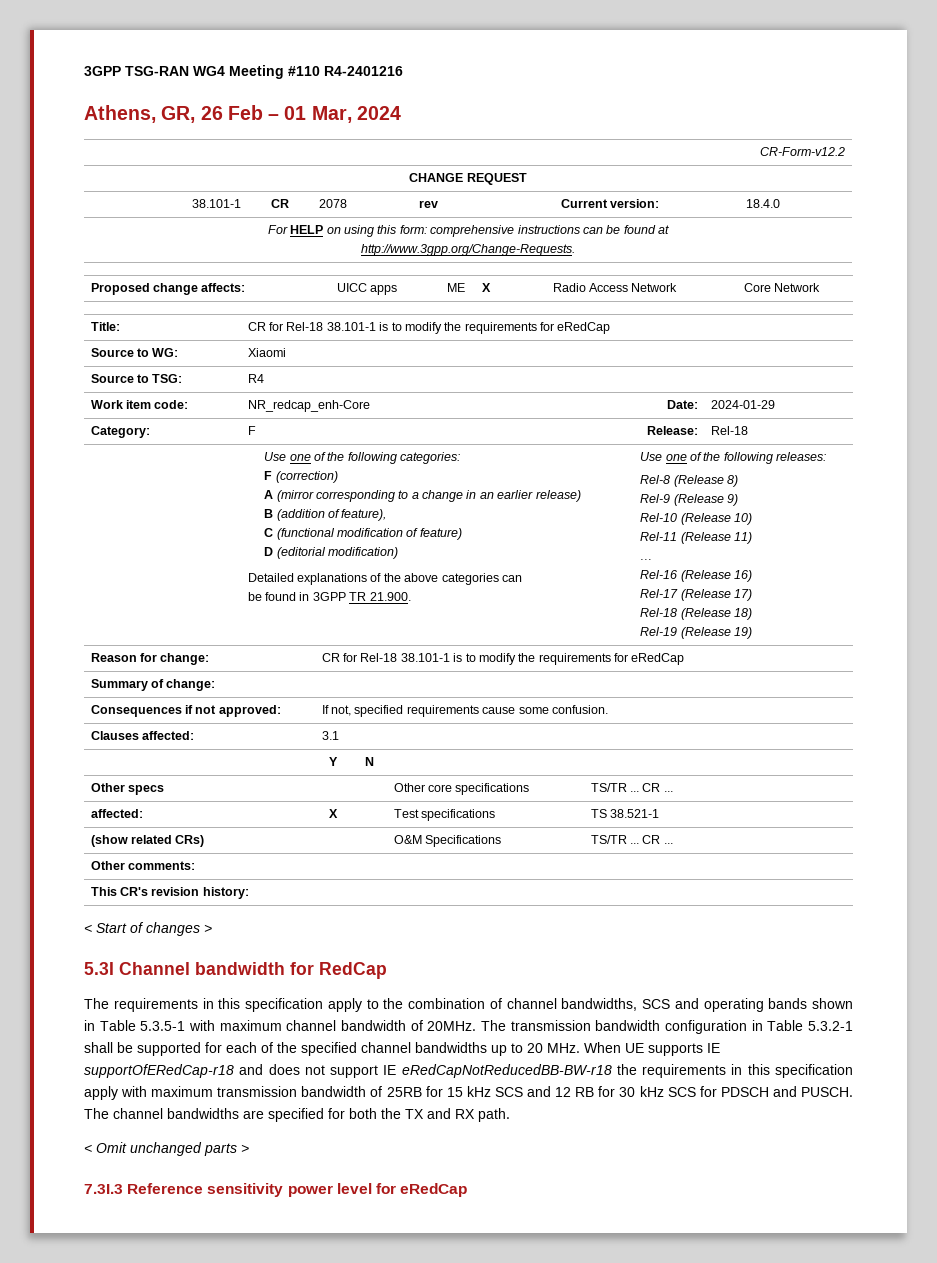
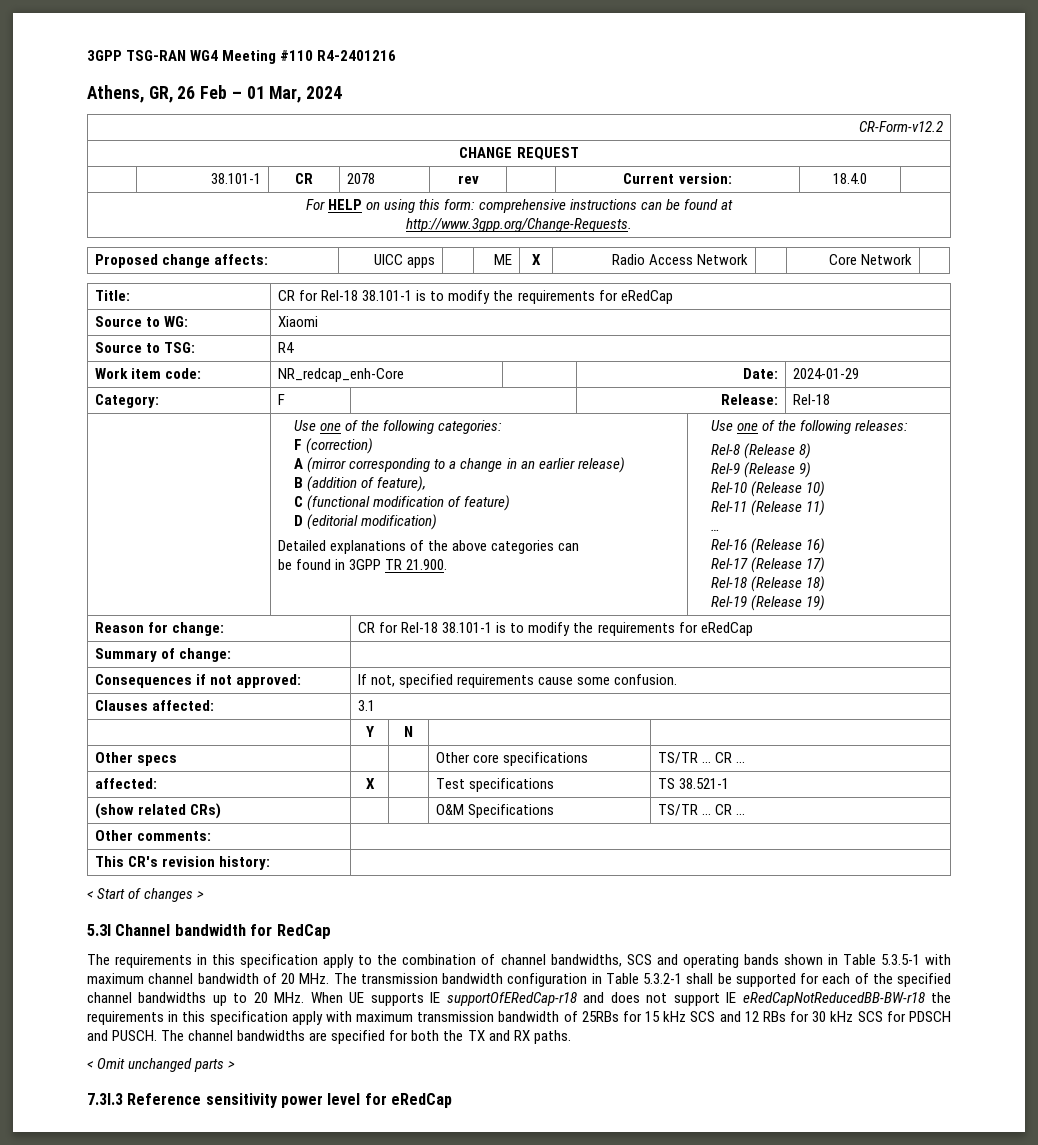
- The requirements in this specification apply to the combination of channel bandwidths, SCS and operating bands shown in Table 5.3.5-1 with maximum channel bandwidth of 20MHz. The transmission bandwidth configuration in Table 5.3.2-1 shall be supported for each of the specified channel bandwidths up to 20 MHz. When UE supports IE supportOfERedCap-r18 and does not support IE eRedCapNotReducedBB-BW-r18 the requirements in this specification apply with maximum transmission bandwidth of 25RB for 15 kHz SCS and 12 RB for 30 kHz SCS for PDSCH and PUSCH.
+ The requirements in this specification apply to the combination of channel bandwidths, SCS and operating bands shown in Table 5.3.5-1 with maximum channel bandwidth of 20 MHz. The transmission bandwidth configuration in Table 5.3.2-1 shall be supported for each of the specified channel bandwidths up to 20 MHz. When UE supports IE supportOfERedCap-r18 and does not support IE eRedCapNotReducedBB-BW-r18 the requirements in this specification apply with maximum transmission bandwidth of 25RBs for 15 kHz SCS and 12 RBs for 30 kHz SCS for PDSCH and PUSCH.
- The channel bandwidths are specified for both the TX and RX path.
+ The channel bandwidths are specified for both the TX and RX paths.

